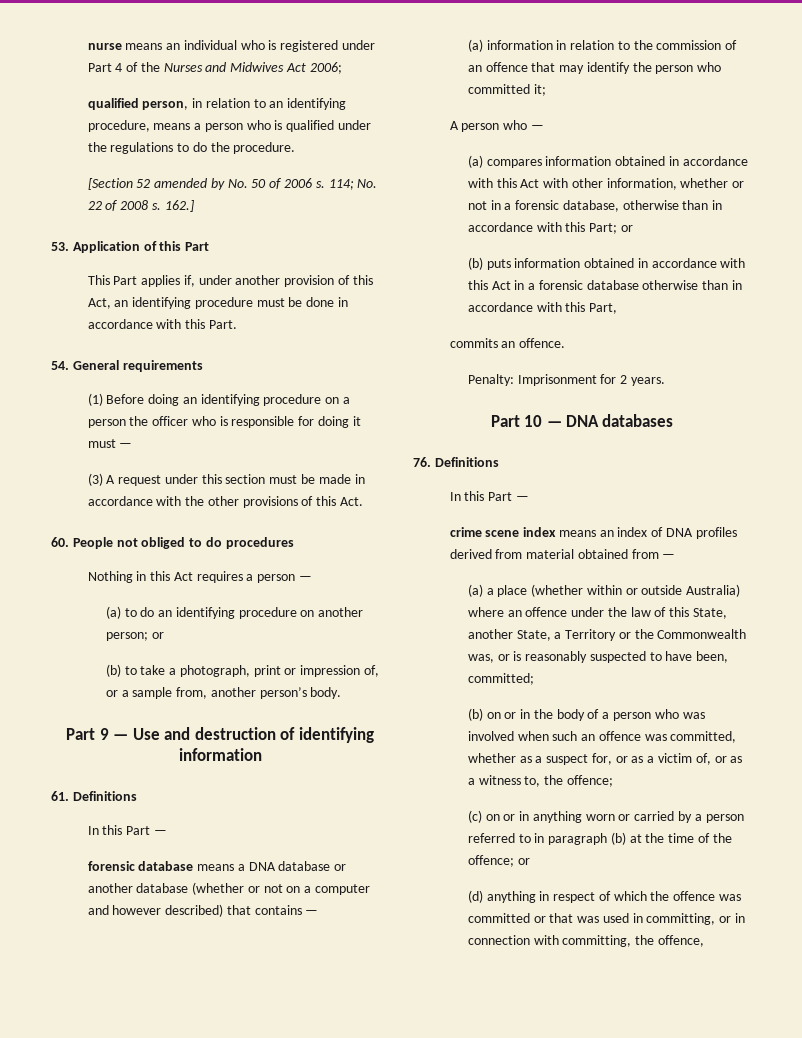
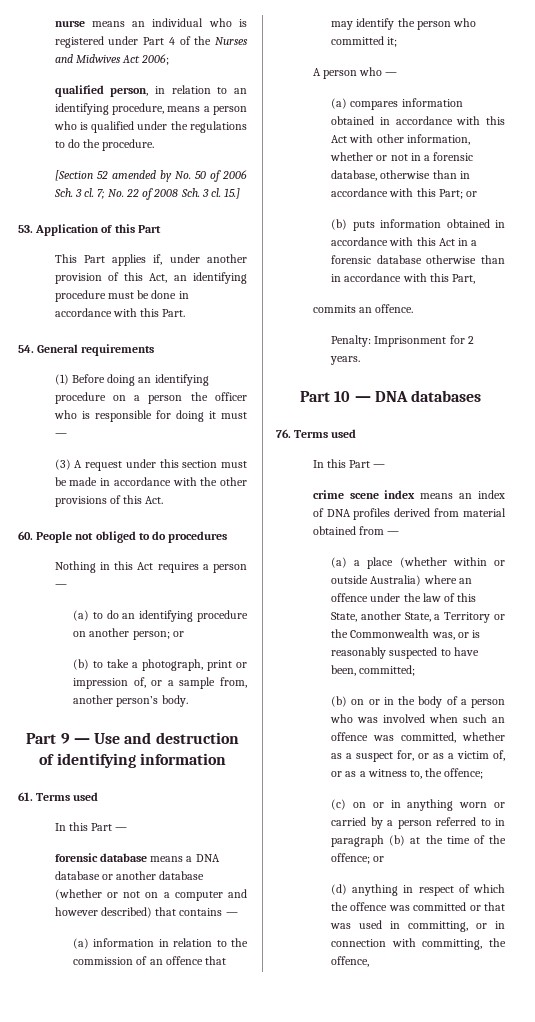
- [Section 52 amended by No. 50 of 2006 s. 114; No. 22 of 2008 s. 162.]
+ [Section 52 amended by No. 50 of 2006 Sch. 3 cl. 7; No. 22 of 2008 Sch. 3 cl. 15.]
- 61. Definitions
+ 61. Terms used
- 76. Definitions
+ 76. Terms used

